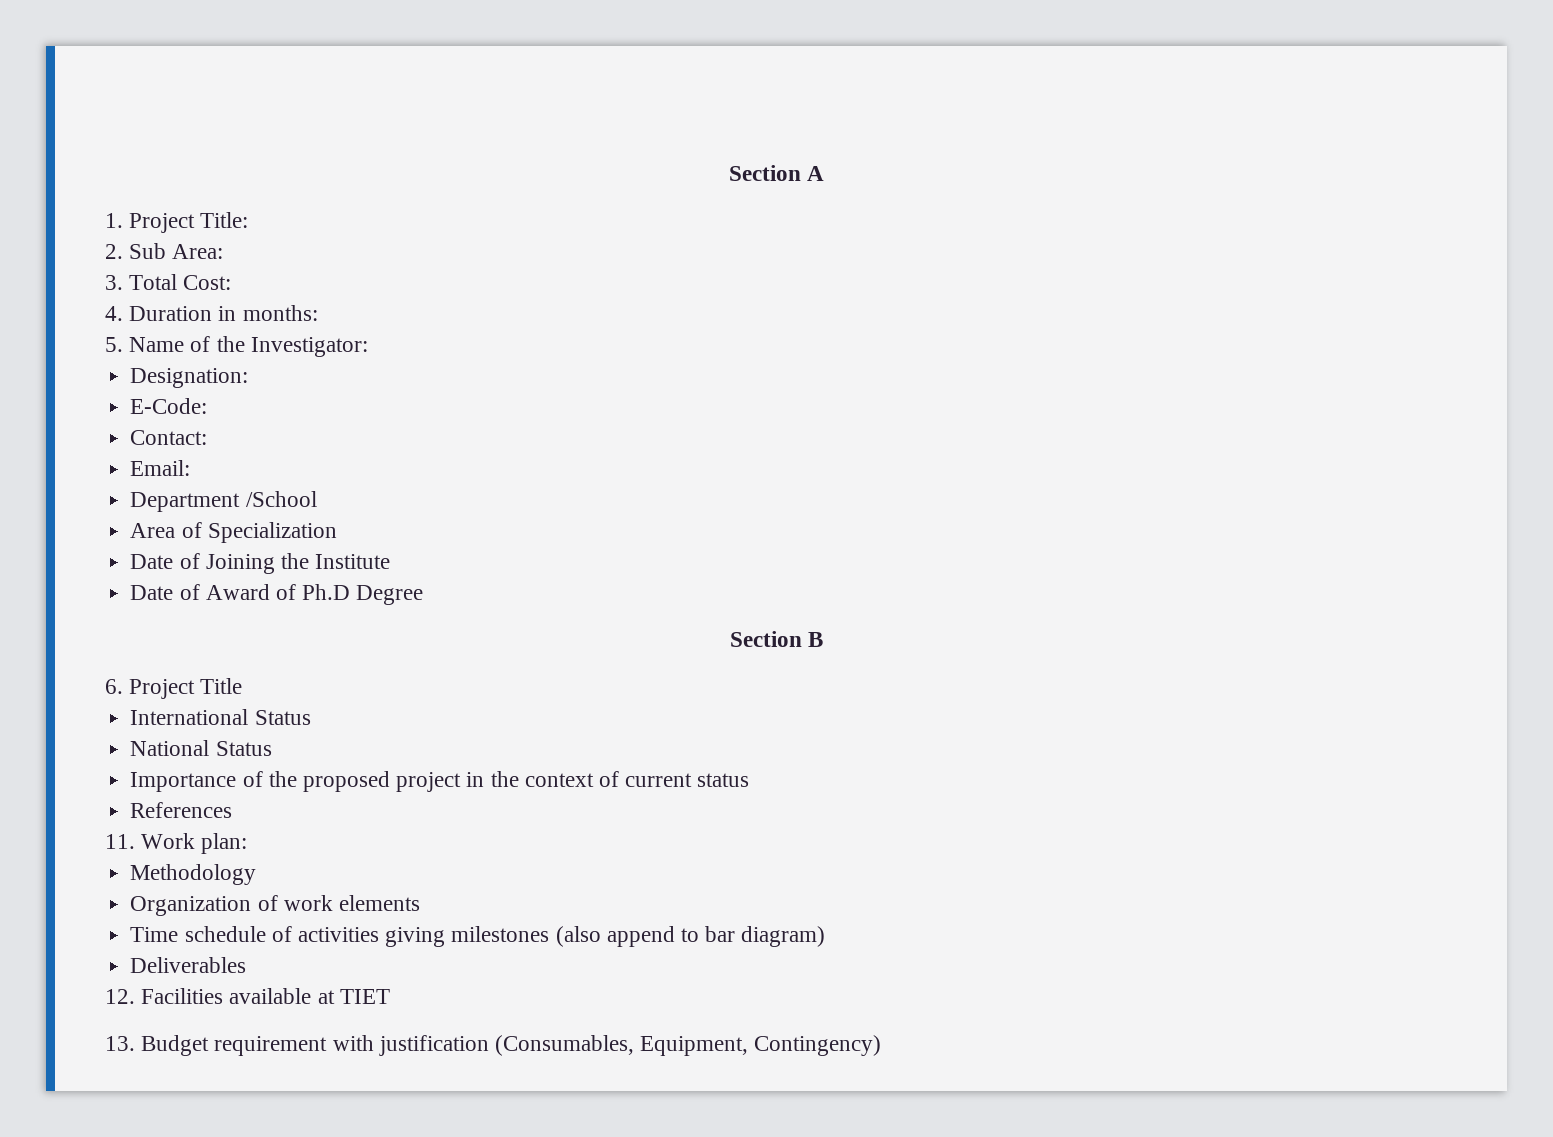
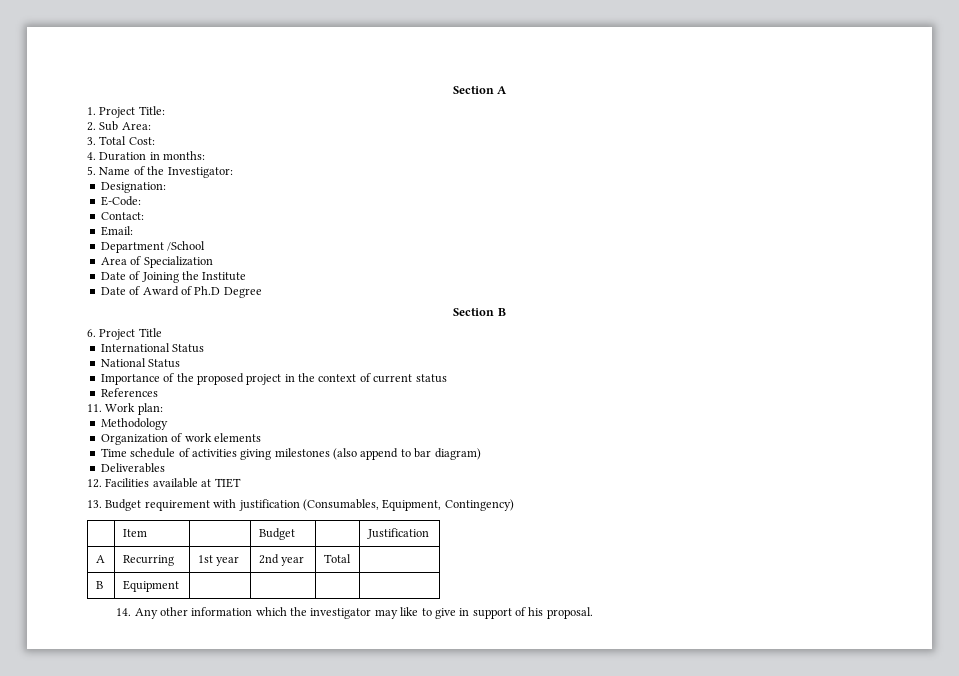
+ | Item | | Budget | | Justification
+ A | Recurring | 1st year | 2nd year | Total |
+ B | Equipment | | | |
+ 14. Any other information which the investigator may like to give in support of his proposal.

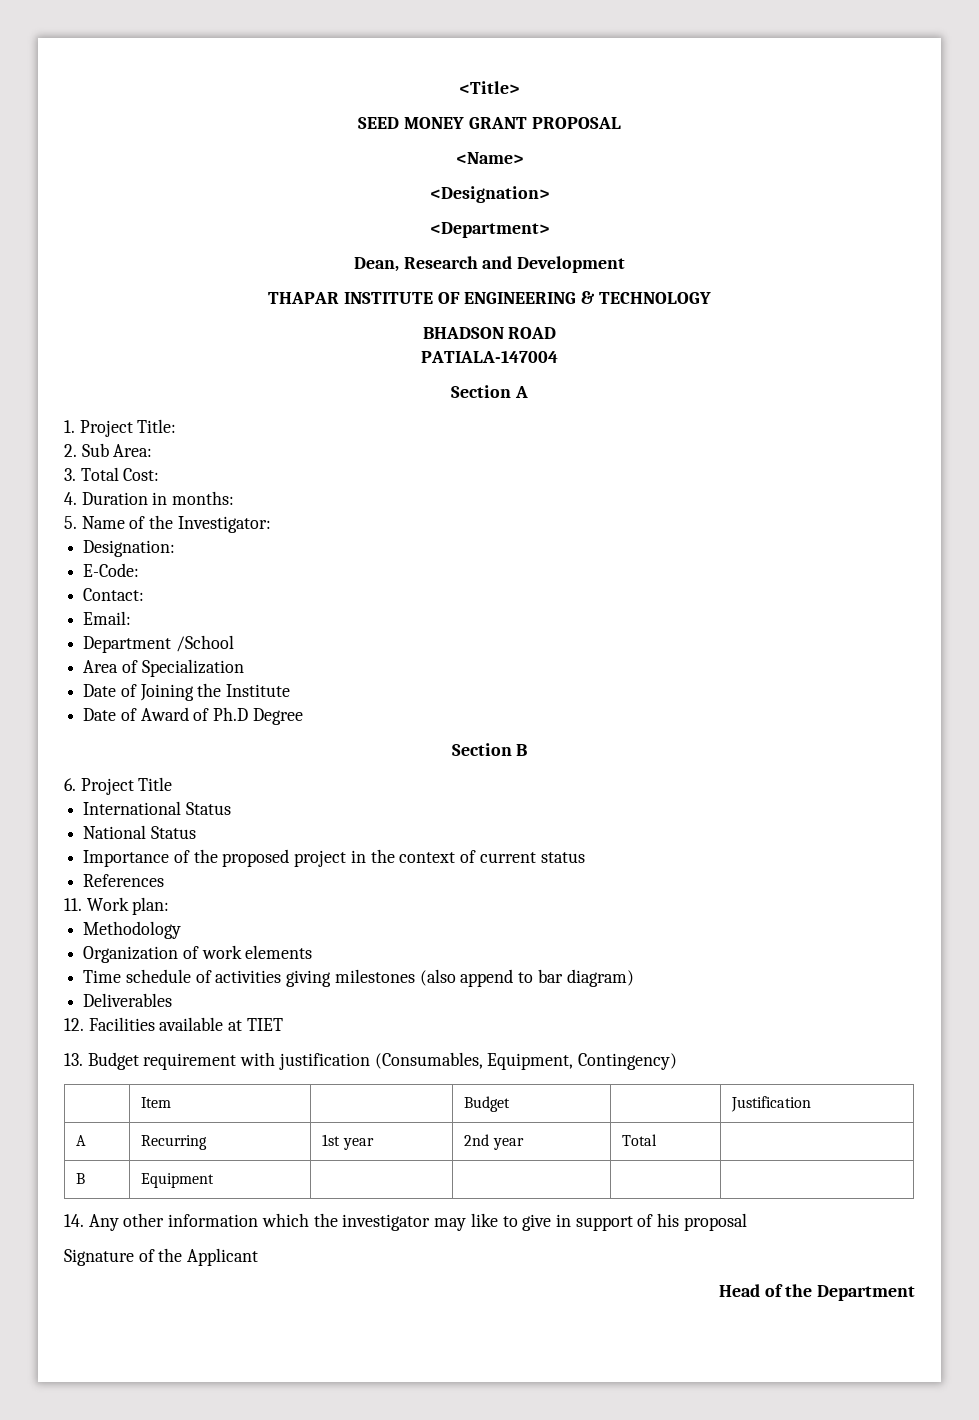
+ <Title>
+ SEED MONEY GRANT PROPOSAL
+ <Name>
+ <Designation>
+ <Department>
+ Dean, Research and Development
+ THAPAR INSTITUTE OF ENGINEERING & TECHNOLOGY
+ BHADSON ROAD
+ PATIALA-147004
- 14. Any other information which the investigator may like to give in support of his proposal.
+ 14. Any other information which the investigator may like to give in support of his proposal
+ Signature of the Applicant
+ Head of the Department

